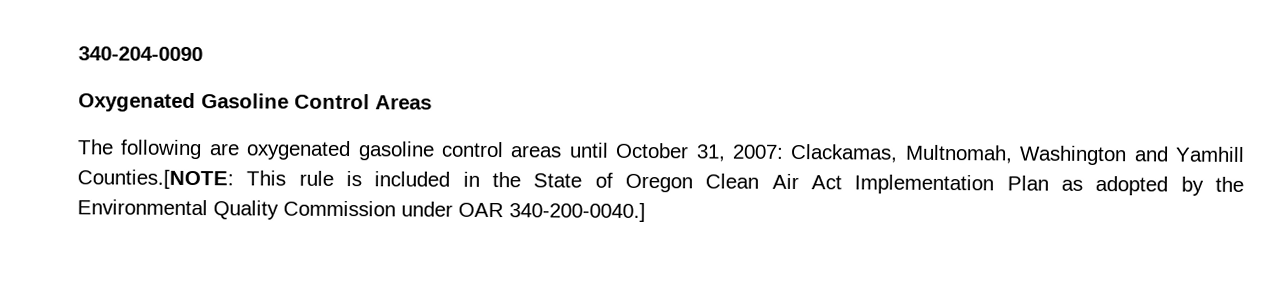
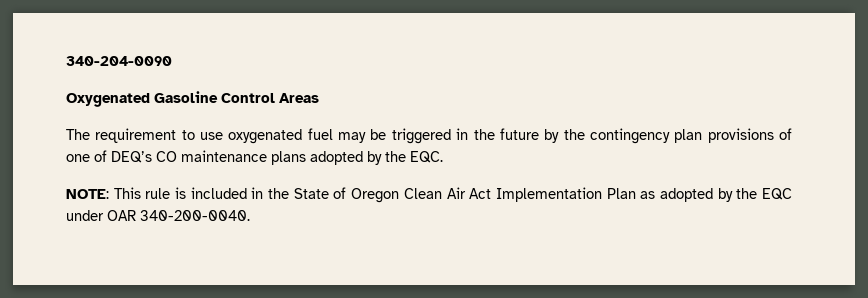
- The following are oxygenated gasoline control areas until October 31, 2007: Clackamas, Multnomah, Washington and Yamhill Counties.[NOTE: This rule is included in the State of Oregon Clean Air Act Implementation Plan as adopted by the Environmental Quality Commission under OAR 340-200-0040.]
+ The requirement to use oxygenated fuel may be triggered in the future by the contingency plan provisions of one of DEQ’s CO maintenance plans adopted by the EQC.
+ NOTE: This rule is included in the State of Oregon Clean Air Act Implementation Plan as adopted by the EQC under OAR 340-200-0040.

